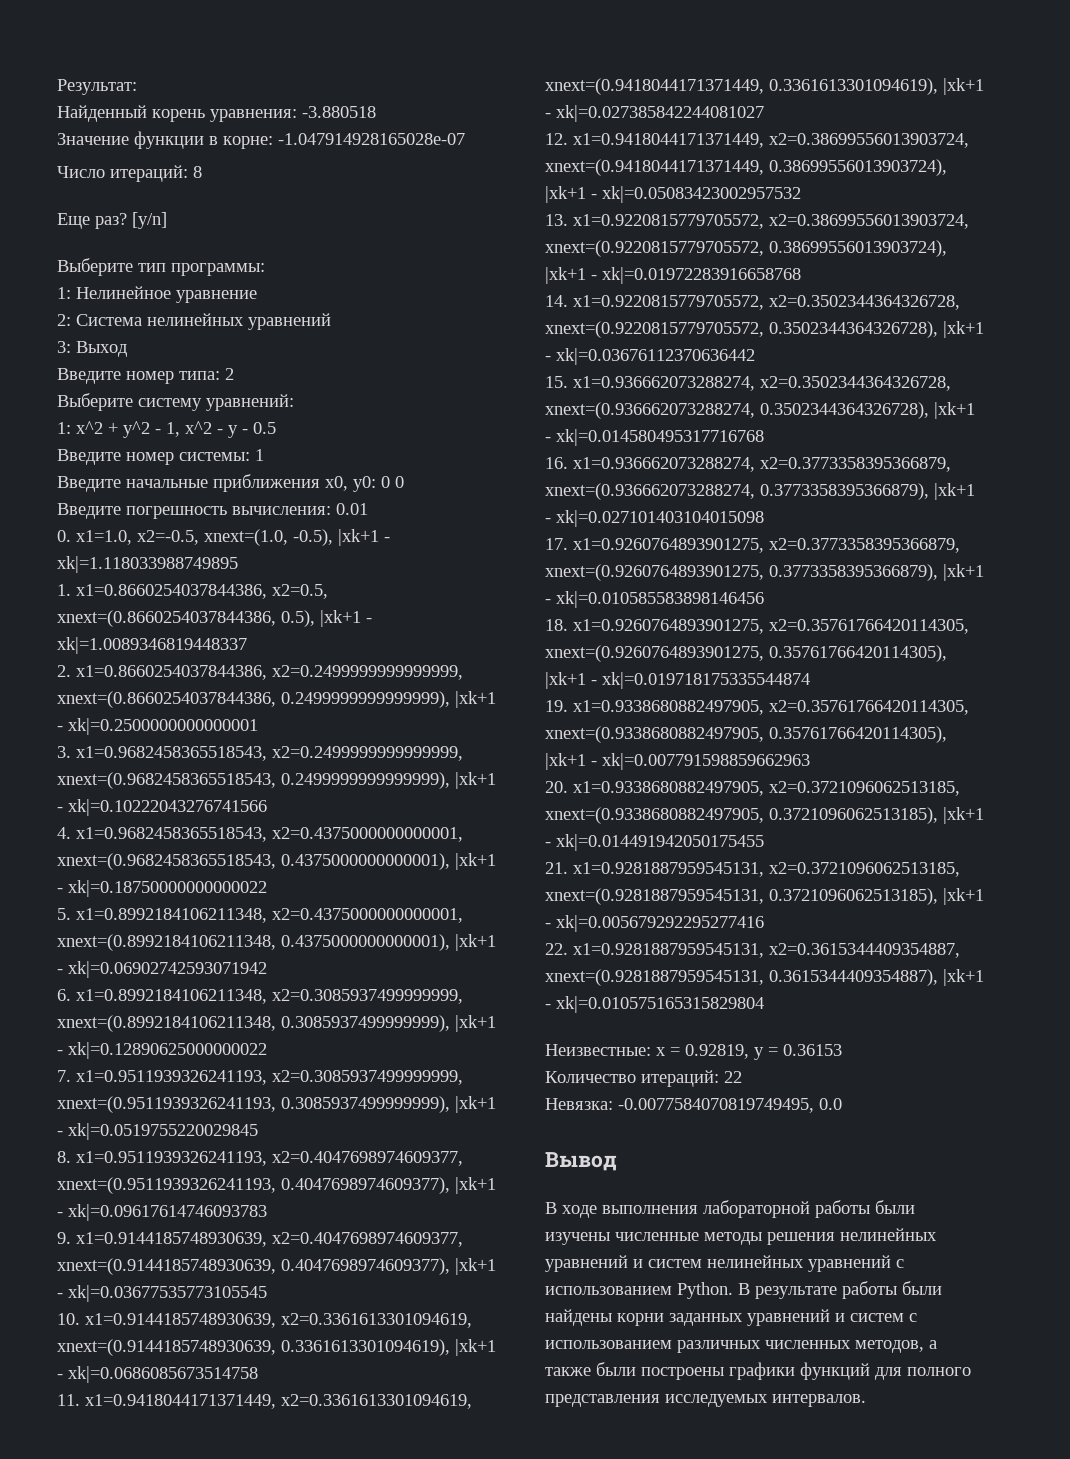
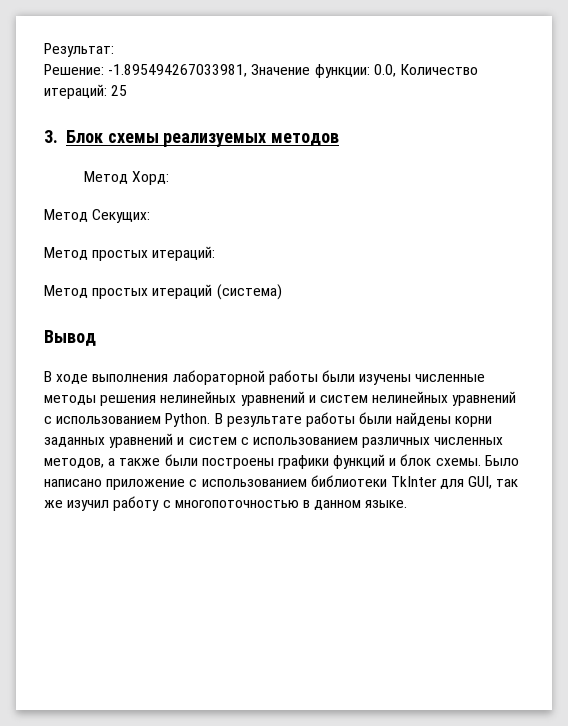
- Найденный корень уравнения: -3.880518
- Значение функции в корне: -1.047914928165028e-07
- Число итераций: 8
- Еще раз? [y/n]
- Выберите тип программы:
- 1: Нелинейное уравнение
- 2: Система нелинейных уравнений
- 3: Выход
- Введите номер типа: 2
- Выберите систему уравнений:
- 1: x^2 + y^2 - 1, x^2 - y - 0.5
- Введите номер системы: 1
- Введите начальные приближения x0, y0: 0 0
- Введите погрешность вычисления: 0.01
- 0. x1=1.0, x2=-0.5, xnext=(1.0, -0.5), |xk+1 - xk|=1.118033988749895
- 1. x1=0.8660254037844386, x2=0.5, xnext=(0.8660254037844386, 0.5), |xk+1 - xk|=1.0089346819448337
- 2. x1=0.8660254037844386, x2=0.2499999999999999, xnext=(0.8660254037844386, 0.2499999999999999), |xk+1 - xk|=0.2500000000000001
- 3. x1=0.9682458365518543, x2=0.2499999999999999, xnext=(0.9682458365518543, 0.2499999999999999), |xk+1 - xk|=0.10222043276741566
- 4. x1=0.9682458365518543, x2=0.4375000000000001, xnext=(0.9682458365518543, 0.4375000000000001), |xk+1 - xk|=0.18750000000000022
- 5. x1=0.8992184106211348, x2=0.4375000000000001, xnext=(0.8992184106211348, 0.4375000000000001), |xk+1 - xk|=0.06902742593071942
- 6. x1=0.8992184106211348, x2=0.3085937499999999, xnext=(0.8992184106211348, 0.3085937499999999), |xk+1 - xk|=0.12890625000000022
- 7. x1=0.9511939326241193, x2=0.3085937499999999, xnext=(0.9511939326241193, 0.3085937499999999), |xk+1 - xk|=0.0519755220029845
- 8. x1=0.9511939326241193, x2=0.4047698974609377, xnext=(0.9511939326241193, 0.4047698974609377), |xk+1 - xk|=0.09617614746093783
- 9. x1=0.9144185748930639, x2=0.4047698974609377, xnext=(0.9144185748930639, 0.4047698974609377), |xk+1 - xk|=0.03677535773105545
- 10. x1=0.9144185748930639, x2=0.3361613301094619, xnext=(0.9144185748930639, 0.3361613301094619), |xk+1 - xk|=0.0686085673514758
- 11. x1=0.9418044171371449, x2=0.3361613301094619, xnext=(0.9418044171371449, 0.3361613301094619), |xk+1 - xk|=0.027385842244081027
- 12. x1=0.9418044171371449, x2=0.38699556013903724, xnext=(0.9418044171371449, 0.38699556013903724), |xk+1 - xk|=0.05083423002957532
- 13. x1=0.9220815779705572, x2=0.38699556013903724, xnext=(0.9220815779705572, 0.38699556013903724), |xk+1 - xk|=0.01972283916658768
- 14. x1=0.9220815779705572, x2=0.3502344364326728, xnext=(0.9220815779705572, 0.3502344364326728), |xk+1 - xk|=0.03676112370636442
- 15. x1=0.936662073288274, x2=0.3502344364326728, xnext=(0.936662073288274, 0.3502344364326728), |xk+1 - xk|=0.014580495317716768
- 16. x1=0.936662073288274, x2=0.3773358395366879, xnext=(0.936662073288274, 0.3773358395366879), |xk+1 - xk|=0.027101403104015098
- 17. x1=0.9260764893901275, x2=0.3773358395366879, xnext=(0.9260764893901275, 0.3773358395366879), |xk+1 - xk|=0.010585583898146456
- 18. x1=0.9260764893901275, x2=0.35761766420114305, xnext=(0.9260764893901275, 0.35761766420114305), |xk+1 - xk|=0.019718175335544874
- 19. x1=0.9338680882497905, x2=0.35761766420114305, xnext=(0.9338680882497905, 0.35761766420114305), |xk+1 - xk|=0.007791598859662963
- 20. x1=0.9338680882497905, x2=0.3721096062513185, xnext=(0.9338680882497905, 0.3721096062513185), |xk+1 - xk|=0.014491942050175455
- 21. x1=0.9281887959545131, x2=0.3721096062513185, xnext=(0.9281887959545131, 0.3721096062513185), |xk+1 - xk|=0.005679292295277416
- 22. x1=0.9281887959545131, x2=0.3615344409354887, xnext=(0.9281887959545131, 0.3615344409354887), |xk+1 - xk|=0.010575165315829804
- Неизвестные: x = 0.92819, y = 0.36153
- Количество итераций: 22
- Невязка: -0.0077584070819749495, 0.0
+ Решение: -1.895494267033981, Значение функции: 0.0, Количество итераций: 25
+ 3. Блок схемы реализуемых методов
+ Метод Хорд:
+ Метод Секущих:
+ Метод простых итераций:
+ Метод простых итераций (система)
- В результате работы были найдены корни заданных уравнений и систем с использованием различных численных методов, а также были построены графики функций для полного представления исследуемых интервалов.
+ В результате работы были найдены корни заданных уравнений и систем с использованием различных численных методов, а также были построены графики функций и блок схемы. Было написано приложение с использованием библиотеки TkInter для GUI, так же изучил работу с многопоточностью в данном языке.

